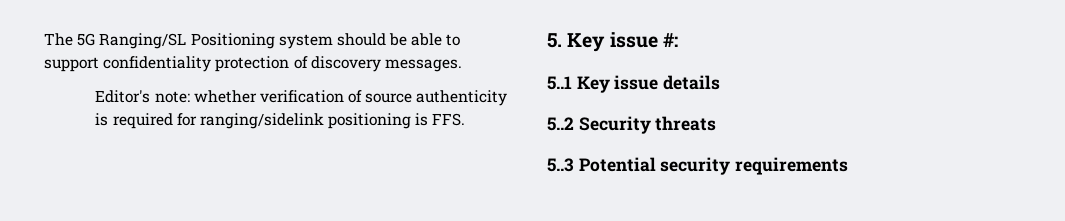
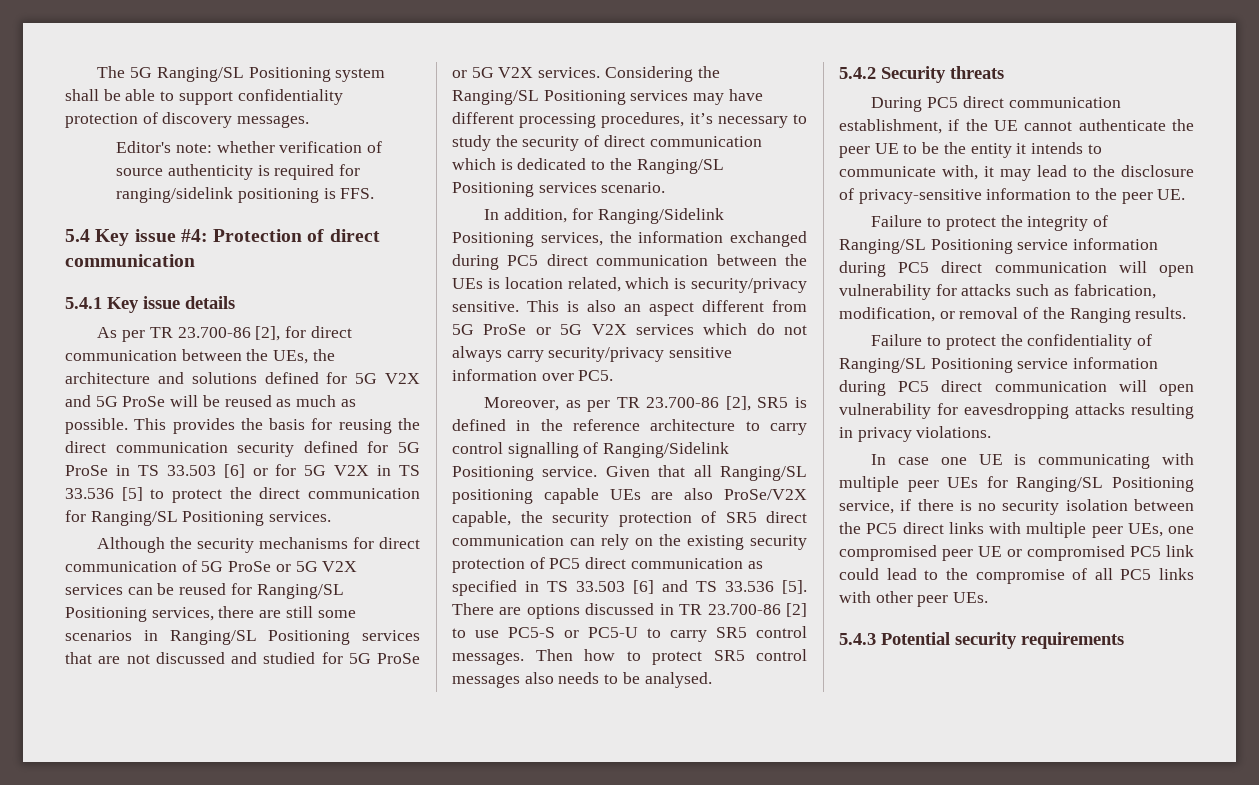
- The 5G Ranging/SL Positioning system should be able to support confidentiality protection of discovery messages.
+ The 5G Ranging/SL Positioning system shall be able to support confidentiality protection of discovery messages.
- 5. Key issue #:
- 5..1 Key issue details
- 5..2 Security threats
- 5..3 Potential security requirements
+ 5.4 Key issue #4: Protection of direct communication
+ 5.4.1 Key issue details
+ As per TR 23.700-86 [2], for direct communication between the UEs, the architecture and solutions defined for 5G V2X and 5G ProSe will be reused as much as possible. This provides the basis for reusing the direct communication security defined for 5G ProSe in TS 33.503 [6] or for 5G V2X in TS 33.536 [5] to protect the direct communication for Ranging/SL Positioning services.
+ Although the security mechanisms for direct communication of 5G ProSe or 5G V2X services can be reused for Ranging/SL Positioning services, there are still some scenarios in Ranging/SL Positioning services that are not discussed and studied for 5G ProSe or 5G V2X services. Considering the Ranging/SL Positioning services may have different processing procedures, it’s necessary to study the security of direct communication which is dedicated to the Ranging/SL Positioning services scenario.
+ In addition, for Ranging/Sidelink Positioning services, the information exchanged during PC5 direct communication between the UEs is location related, which is security/privacy sensitive. This is also an aspect different from 5G ProSe or 5G V2X services which do not always carry security/privacy sensitive information over PC5.
+ Moreover, as per TR 23.700-86 [2], SR5 is defined in the reference architecture to carry control signalling of Ranging/Sidelink Positioning service. Given that all Ranging/SL positioning capable UEs are also ProSe/V2X capable, the security protection of SR5 direct communication can rely on the existing security protection of PC5 direct communication as specified in TS 33.503 [6] and TS 33.536 [5]. There are options discussed in TR 23.700-86 [2] to use PC5-S or PC5-U to carry SR5 control messages. Then how to protect SR5 control messages also needs to be analysed.
+ 5.4.2 Security threats
+ During PC5 direct communication establishment, if the UE cannot authenticate the peer UE to be the entity it intends to communicate with, it may lead to the disclosure of privacy-sensitive information to the peer UE.
+ Failure to protect the integrity of Ranging/SL Positioning service information during PC5 direct communication will open vulnerability for attacks such as fabrication, modification, or removal of the Ranging results.
+ Failure to protect the confidentiality of Ranging/SL Positioning service information during PC5 direct communication will open vulnerability for eavesdropping attacks resulting in privacy violations.
+ In case one UE is communicating with multiple peer UEs for Ranging/SL Positioning service, if there is no security isolation between the PC5 direct links with multiple peer UEs, one compromised peer UE or compromised PC5 link could lead to the compromise of all PC5 links with other peer UEs.
+ 5.4.3 Potential security requirements

